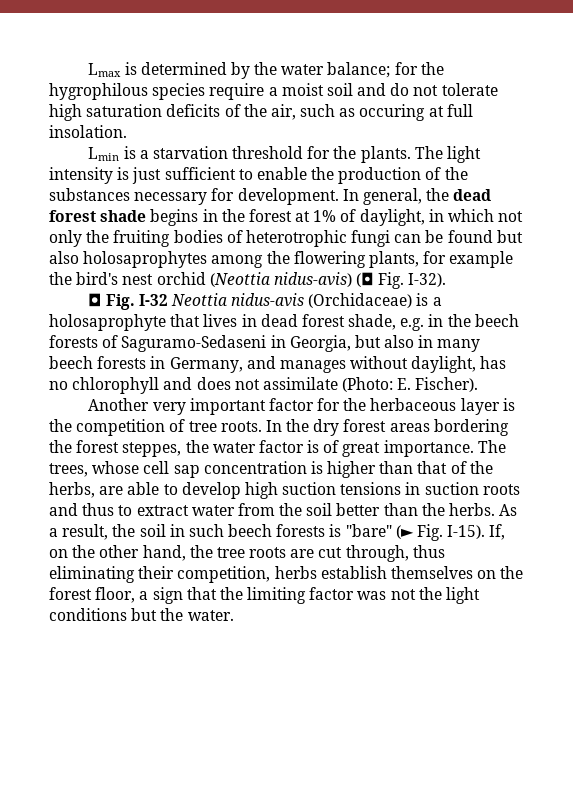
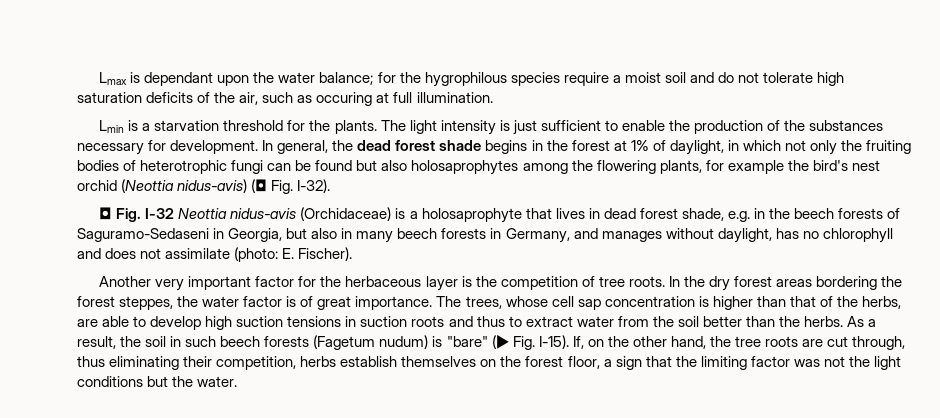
- Lmax is determined by the water balance; for the hygrophilous species require a moist soil and do not tolerate high saturation deficits of the air, such as occuring at full insolation.
+ Lmax is dependant upon the water balance; for the hygrophilous species require a moist soil and do not tolerate high saturation deficits of the air, such as occuring at full illumination.
- ◘ Fig. I-32 Neottia nidus-avis (Orchidaceae) is a holosaprophyte that lives in dead forest shade, e.g. in the beech forests of Saguramo-Sedaseni in Georgia, but also in many beech forests in Germany, and manages without daylight, has no chlorophyll and does not assimilate (Photo: E. Fischer).
+ ◘ Fig. I-32 Neottia nidus-avis (Orchidaceae) is a holosaprophyte that lives in dead forest shade, e.g. in the beech forests of Saguramo-Sedaseni in Georgia, but also in many beech forests in Germany, and manages without daylight, has no chlorophyll and does not assimilate (photo: E. Fischer).
- As a result, the soil in such beech forests is "bare" (► Fig. I-15).
+ As a result, the soil in such beech forests (Fagetum nudum) is "bare" (► Fig. I-15).

